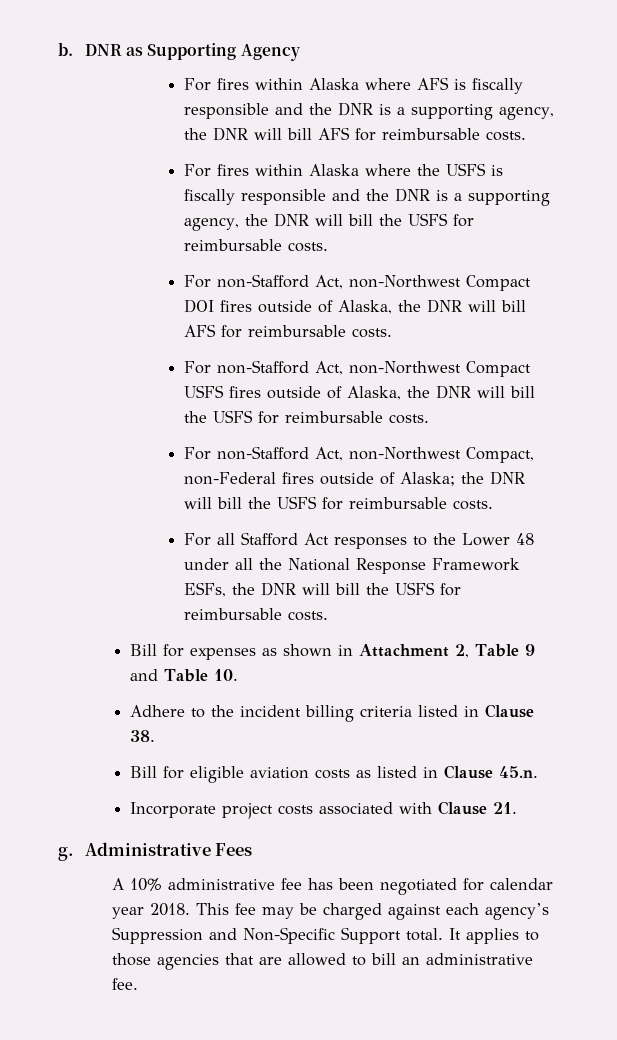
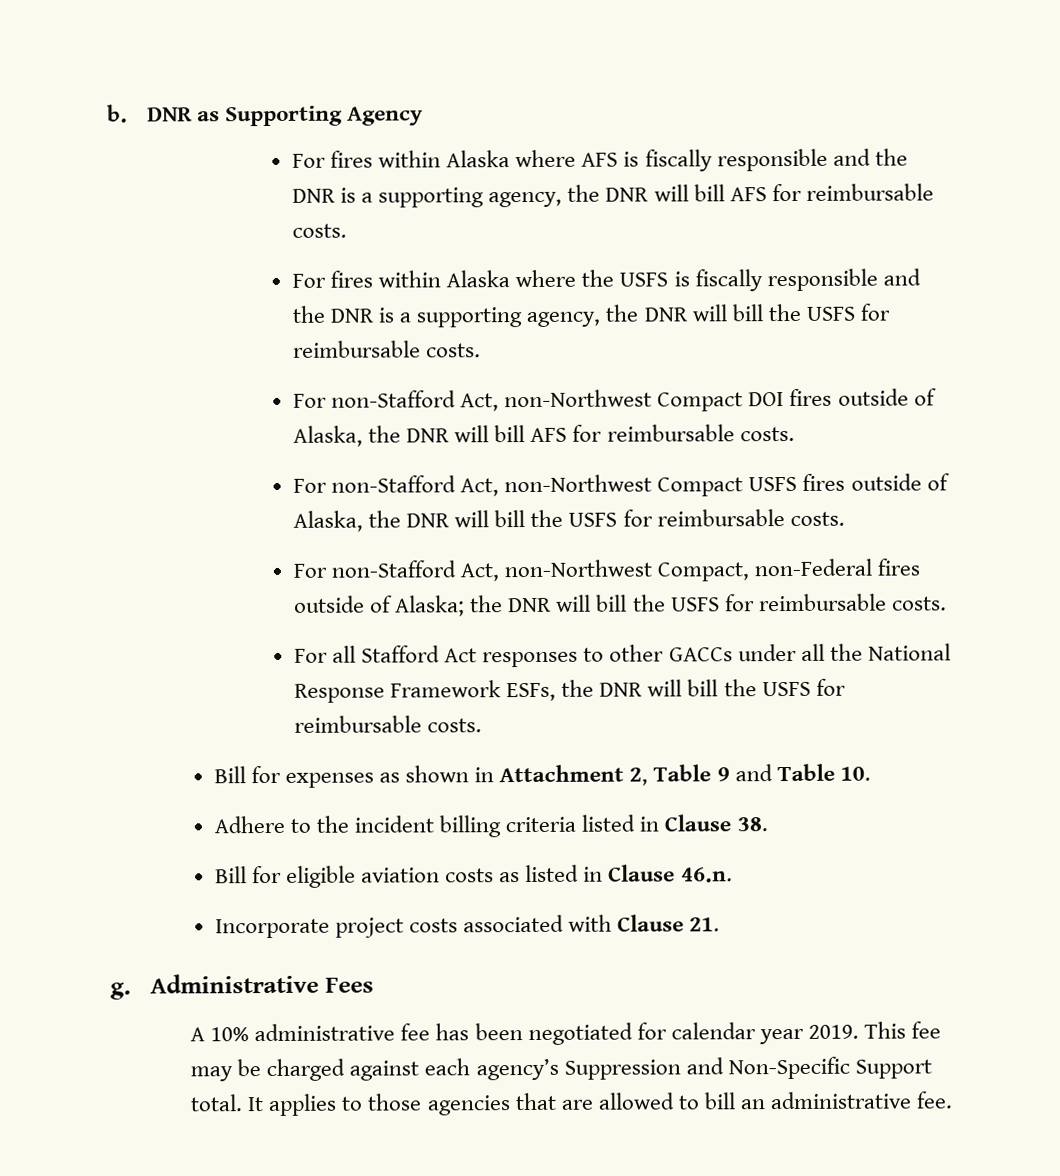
- For all Stafford Act responses to the Lower 48 under all the National Response Framework ESFs, the DNR will bill the USFS for reimbursable costs.
+ For all Stafford Act responses to other GACCs under all the National Response Framework ESFs, the DNR will bill the USFS for reimbursable costs.
- Bill for eligible aviation costs as listed in Clause 45.n.
+ Bill for eligible aviation costs as listed in Clause 46.n.
- A 10% administrative fee has been negotiated for calendar year 2018.
+ A 10% administrative fee has been negotiated for calendar year 2019.

